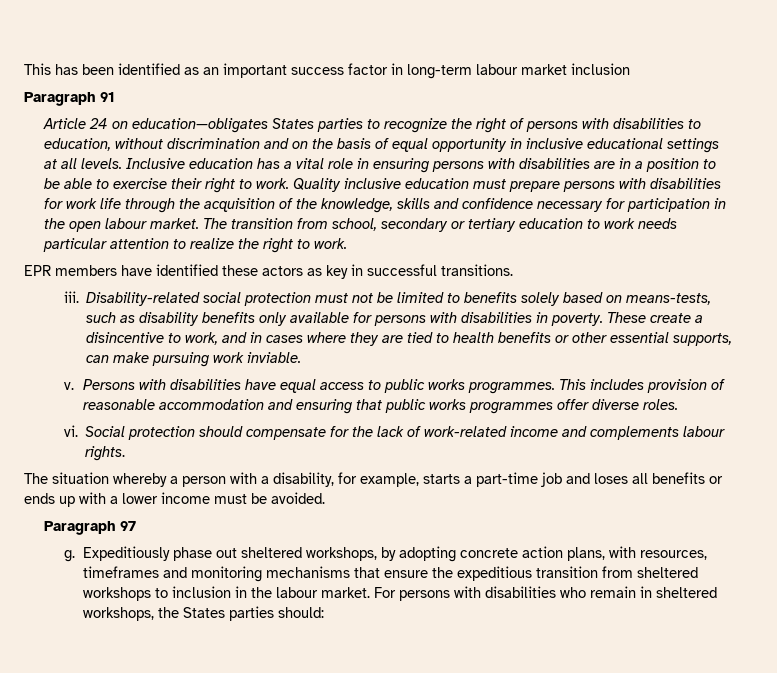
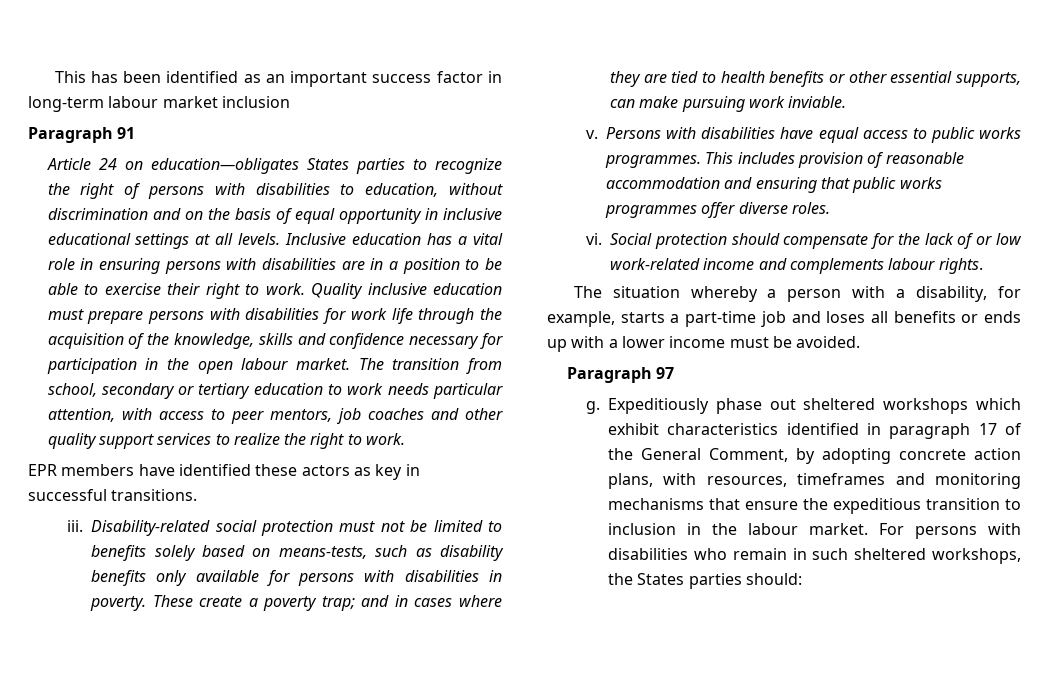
- The transition from school, secondary or tertiary education to work needs particular attention to realize the right to work.
+ The transition from school, secondary or tertiary education to work needs particular attention, with access to peer mentors, job coaches and other quality support services to realize the right to work.
- These create a disincentive to work, and in cases where they are tied to health benefits or other essential supports, can make pursuing work inviable.
+ These create a poverty trap; and in cases where they are tied to health benefits or other essential supports, can make pursuing work inviable.
- Social protection should compensate for the lack of work-related income and complements labour rights.
+ Social protection should compensate for the lack of or low work-related income and complements labour rights.
- Expeditiously phase out sheltered workshops, by adopting concrete action plans, with resources, timeframes and monitoring mechanisms that ensure the expeditious transition from sheltered workshops to inclusion in the labour market.
+ Expeditiously phase out sheltered workshops which exhibit characteristics identified in paragraph 17 of the General Comment, by adopting concrete action plans, with resources, timeframes and monitoring mechanisms that ensure the expeditious transition to inclusion in the labour market.
- For persons with disabilities who remain in sheltered workshops, the States parties should:
+ For persons with disabilities who remain in such sheltered workshops, the States parties should:

